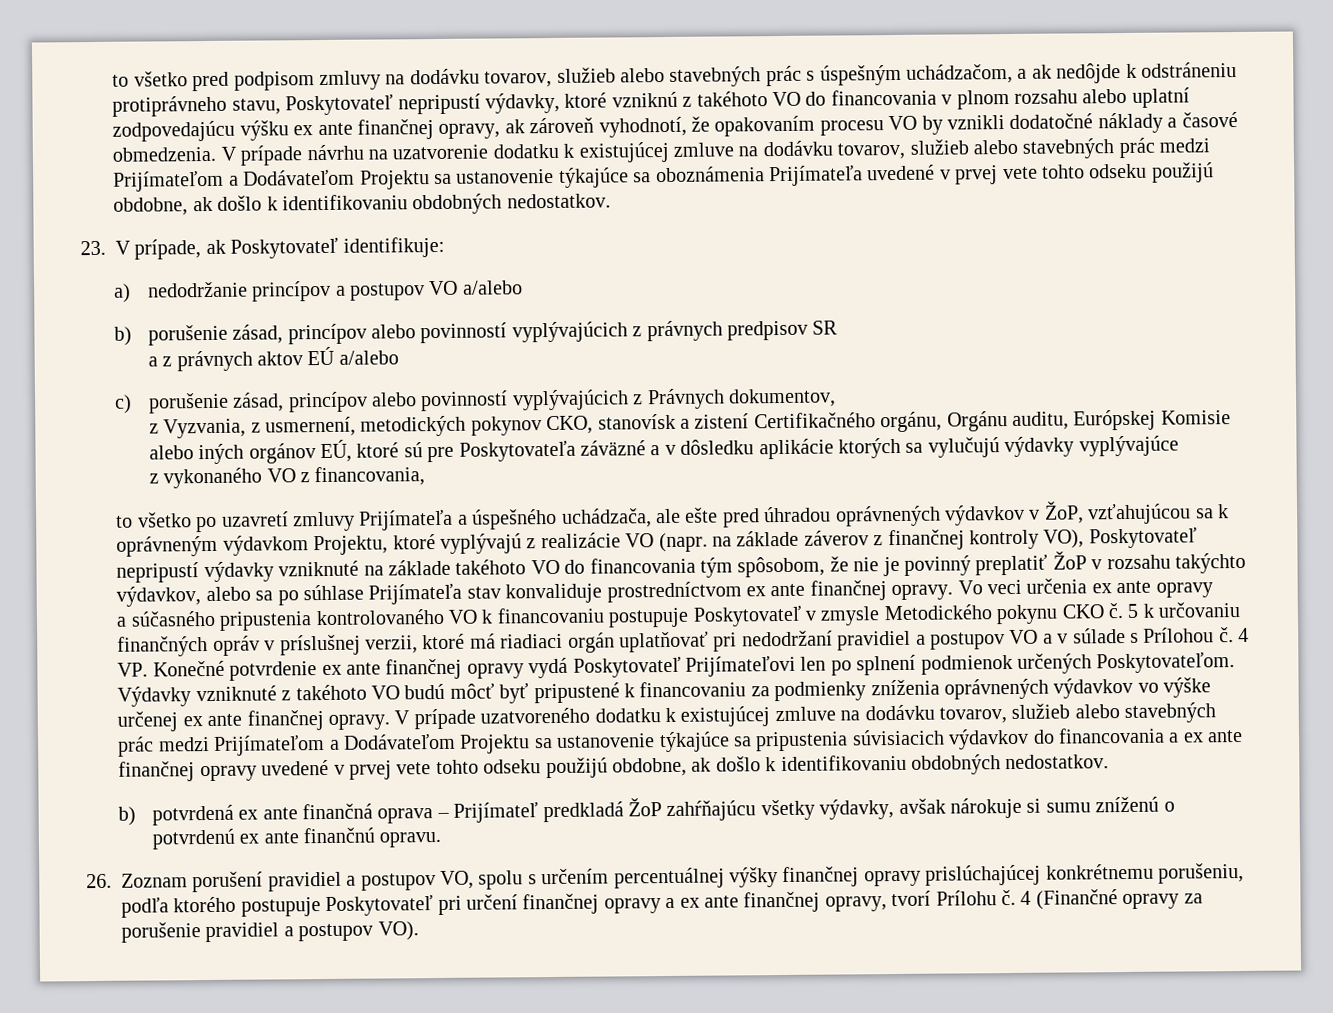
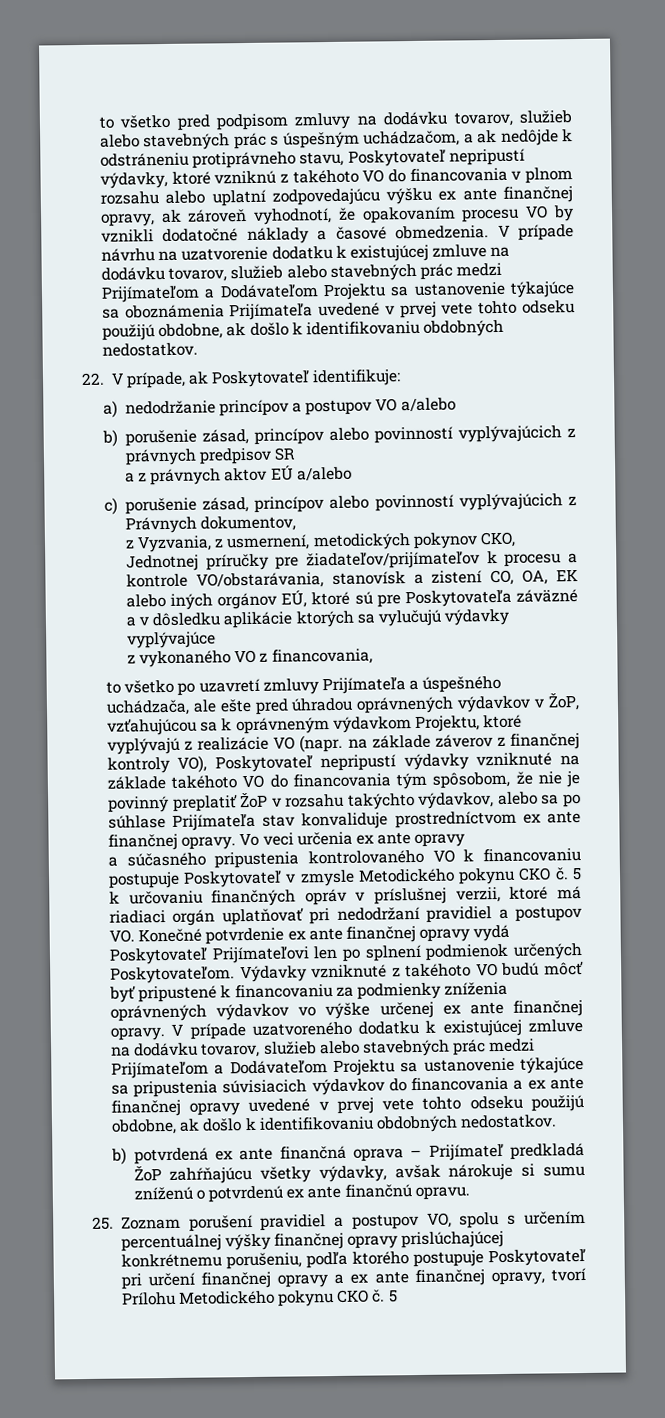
- 23. V prípade, ak Poskytovateľ identifikuje:
+ 22. V prípade, ak Poskytovateľ identifikuje:
- z Vyzvania, z usmernení, metodických pokynov CKO, stanovísk a zistení Certifikačného orgánu, Orgánu auditu, Európskej Komisie alebo iných orgánov EÚ, ktoré sú pre Poskytovateľa záväzné a v dôsledku aplikácie ktorých sa vylučujú výdavky vyplývajúce
+ z Vyzvania, z usmernení, metodických pokynov CKO, Jednotnej príručky pre žiadateľov/prijímateľov k procesu a kontrole VO/obstarávania, stanovísk a zistení CO, OA, EK alebo iných orgánov EÚ, ktoré sú pre Poskytovateľa záväzné a v dôsledku aplikácie ktorých sa vylučujú výdavky vyplývajúce
- 5 k určovaniu finančných opráv v príslušnej verzii, ktoré má riadiaci orgán uplatňovať pri nedodržaní pravidiel a postupov VO a v súlade s Prílohou č. 4 VP. Konečné potvrdenie ex ante finančnej opravy vydá Poskytovateľ Prijímateľovi len po splnení podmienok určených Poskytovateľom.
+ 5 k určovaniu finančných opráv v príslušnej verzii, ktoré má riadiaci orgán uplatňovať pri nedodržaní pravidiel a postupov VO. Konečné potvrdenie ex ante finančnej opravy vydá Poskytovateľ Prijímateľovi len po splnení podmienok určených Poskytovateľom.
- 26. Zoznam porušení pravidiel a postupov VO, spolu s určením percentuálnej výšky finančnej opravy prislúchajúcej konkrétnemu porušeniu, podľa ktorého postupuje Poskytovateľ pri určení finančnej opravy a ex ante finančnej opravy, tvorí Prílohu č. 4 (Finančné opravy za porušenie pravidiel a postupov VO).
+ 25. Zoznam porušení pravidiel a postupov VO, spolu s určením percentuálnej výšky finančnej opravy prislúchajúcej konkrétnemu porušeniu, podľa ktorého postupuje Poskytovateľ pri určení finančnej opravy a ex ante finančnej opravy, tvorí Prílohu Metodického pokynu CKO č. 5

